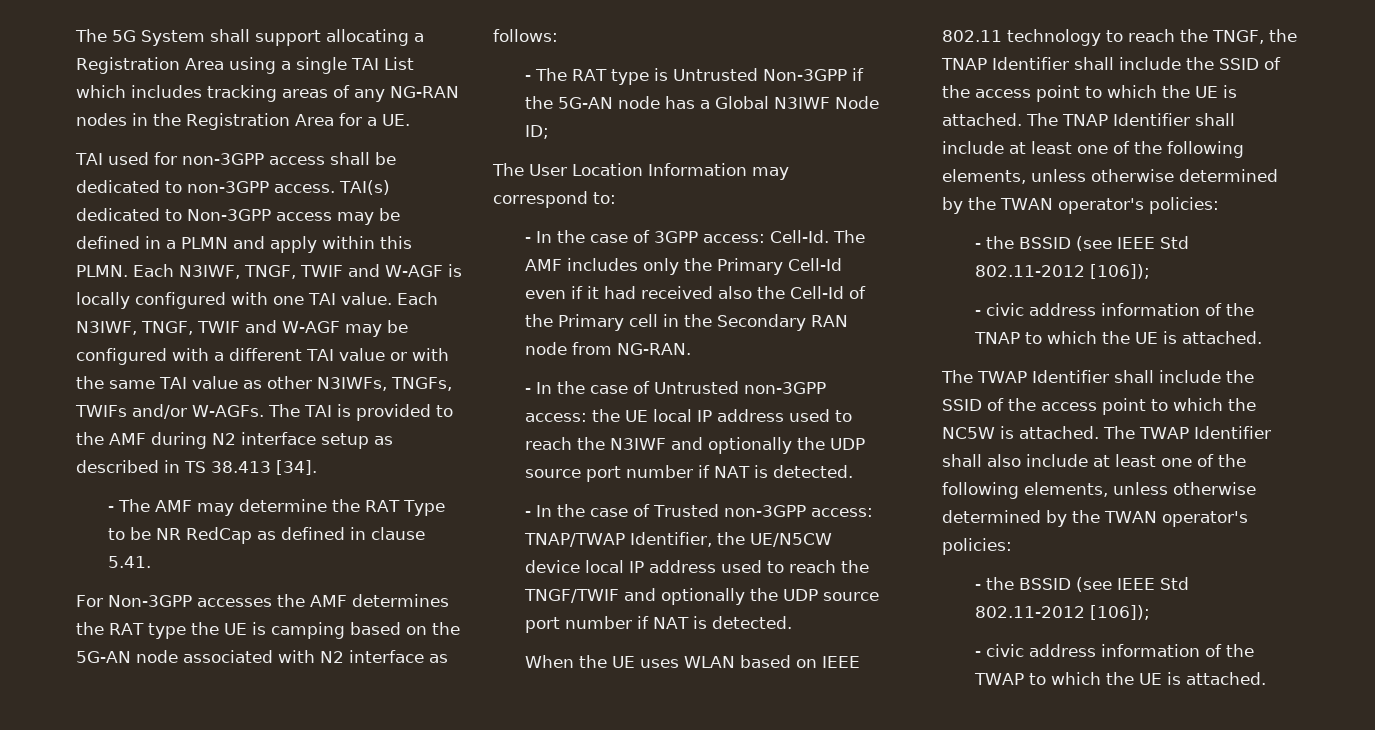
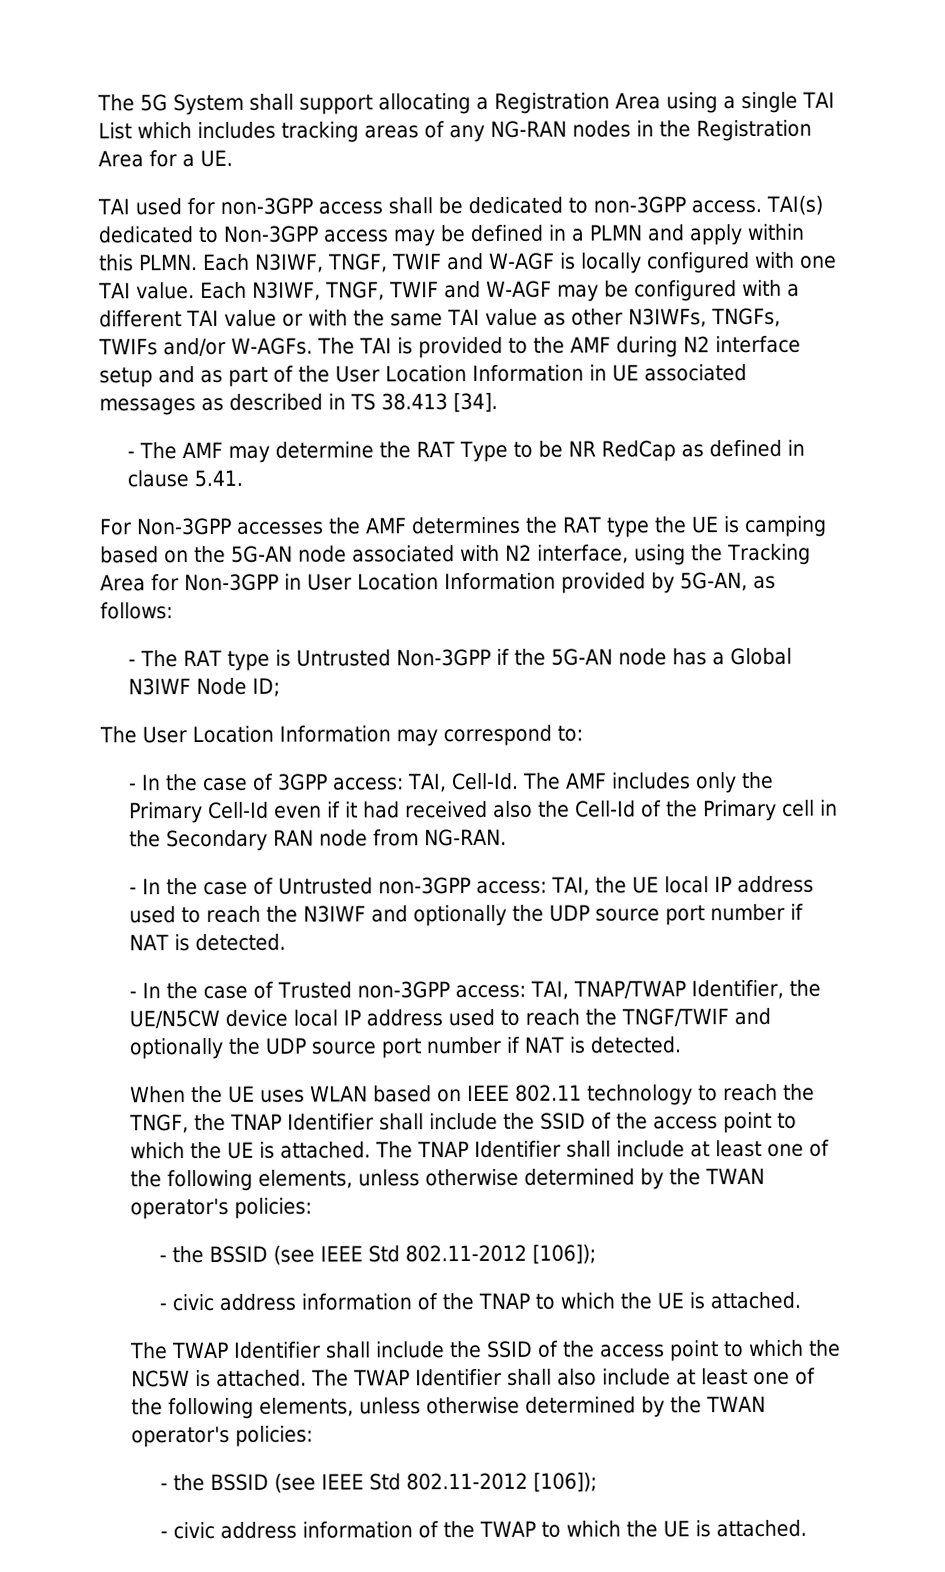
- The TAI is provided to the AMF during N2 interface setup as described in TS 38.413 [34].
+ The TAI is provided to the AMF during N2 interface setup and as part of the User Location Information in UE associated messages as described in TS 38.413 [34].
- For Non-3GPP accesses the AMF determines the RAT type the UE is camping based on the 5G-AN node associated with N2 interface as follows:
+ For Non-3GPP accesses the AMF determines the RAT type the UE is camping based on the 5G-AN node associated with N2 interface, using the Tracking Area for Non-3GPP in User Location Information provided by 5G-AN, as follows:
- - In the case of 3GPP access: Cell-Id.
+ - In the case of 3GPP access: TAI, Cell-Id.
- - In the case of Untrusted non-3GPP access: the UE local IP address used to reach the N3IWF and optionally the UDP source port number if NAT is detected.
+ - In the case of Untrusted non-3GPP access: TAI, the UE local IP address used to reach the N3IWF and optionally the UDP source port number if NAT is detected.
- - In the case of Trusted non-3GPP access: TNAP/TWAP Identifier, the UE/N5CW device local IP address used to reach the TNGF/TWIF and optionally the UDP source port number if NAT is detected.
+ - In the case of Trusted non-3GPP access: TAI, TNAP/TWAP Identifier, the UE/N5CW device local IP address used to reach the TNGF/TWIF and optionally the UDP source port number if NAT is detected.

